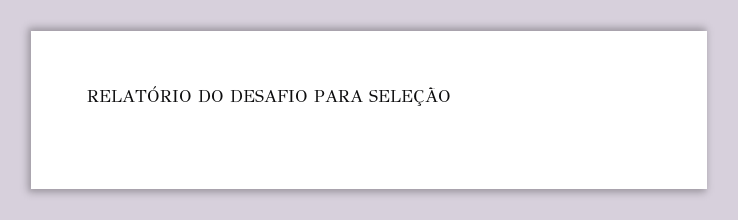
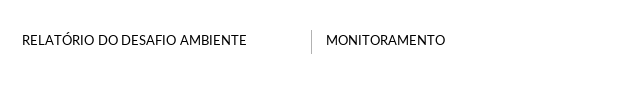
- RELATÓRIO DO DESAFIO PARA SELEÇÃO
+ RELATÓRIO DO DESAFIO AMBIENTE MONITORAMENTO

